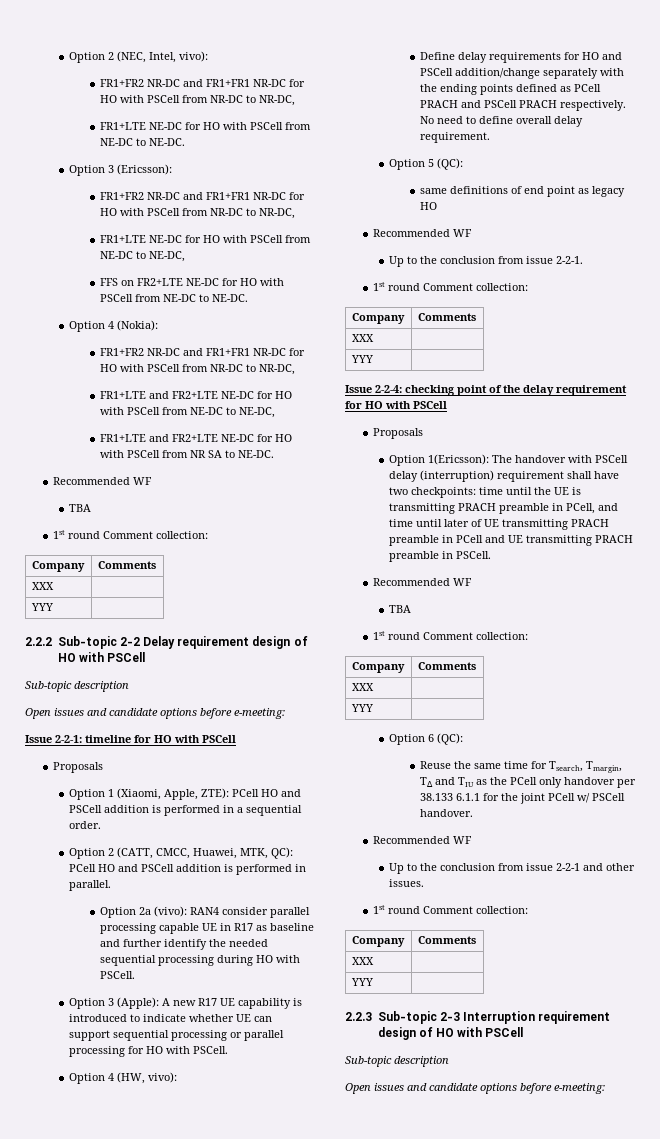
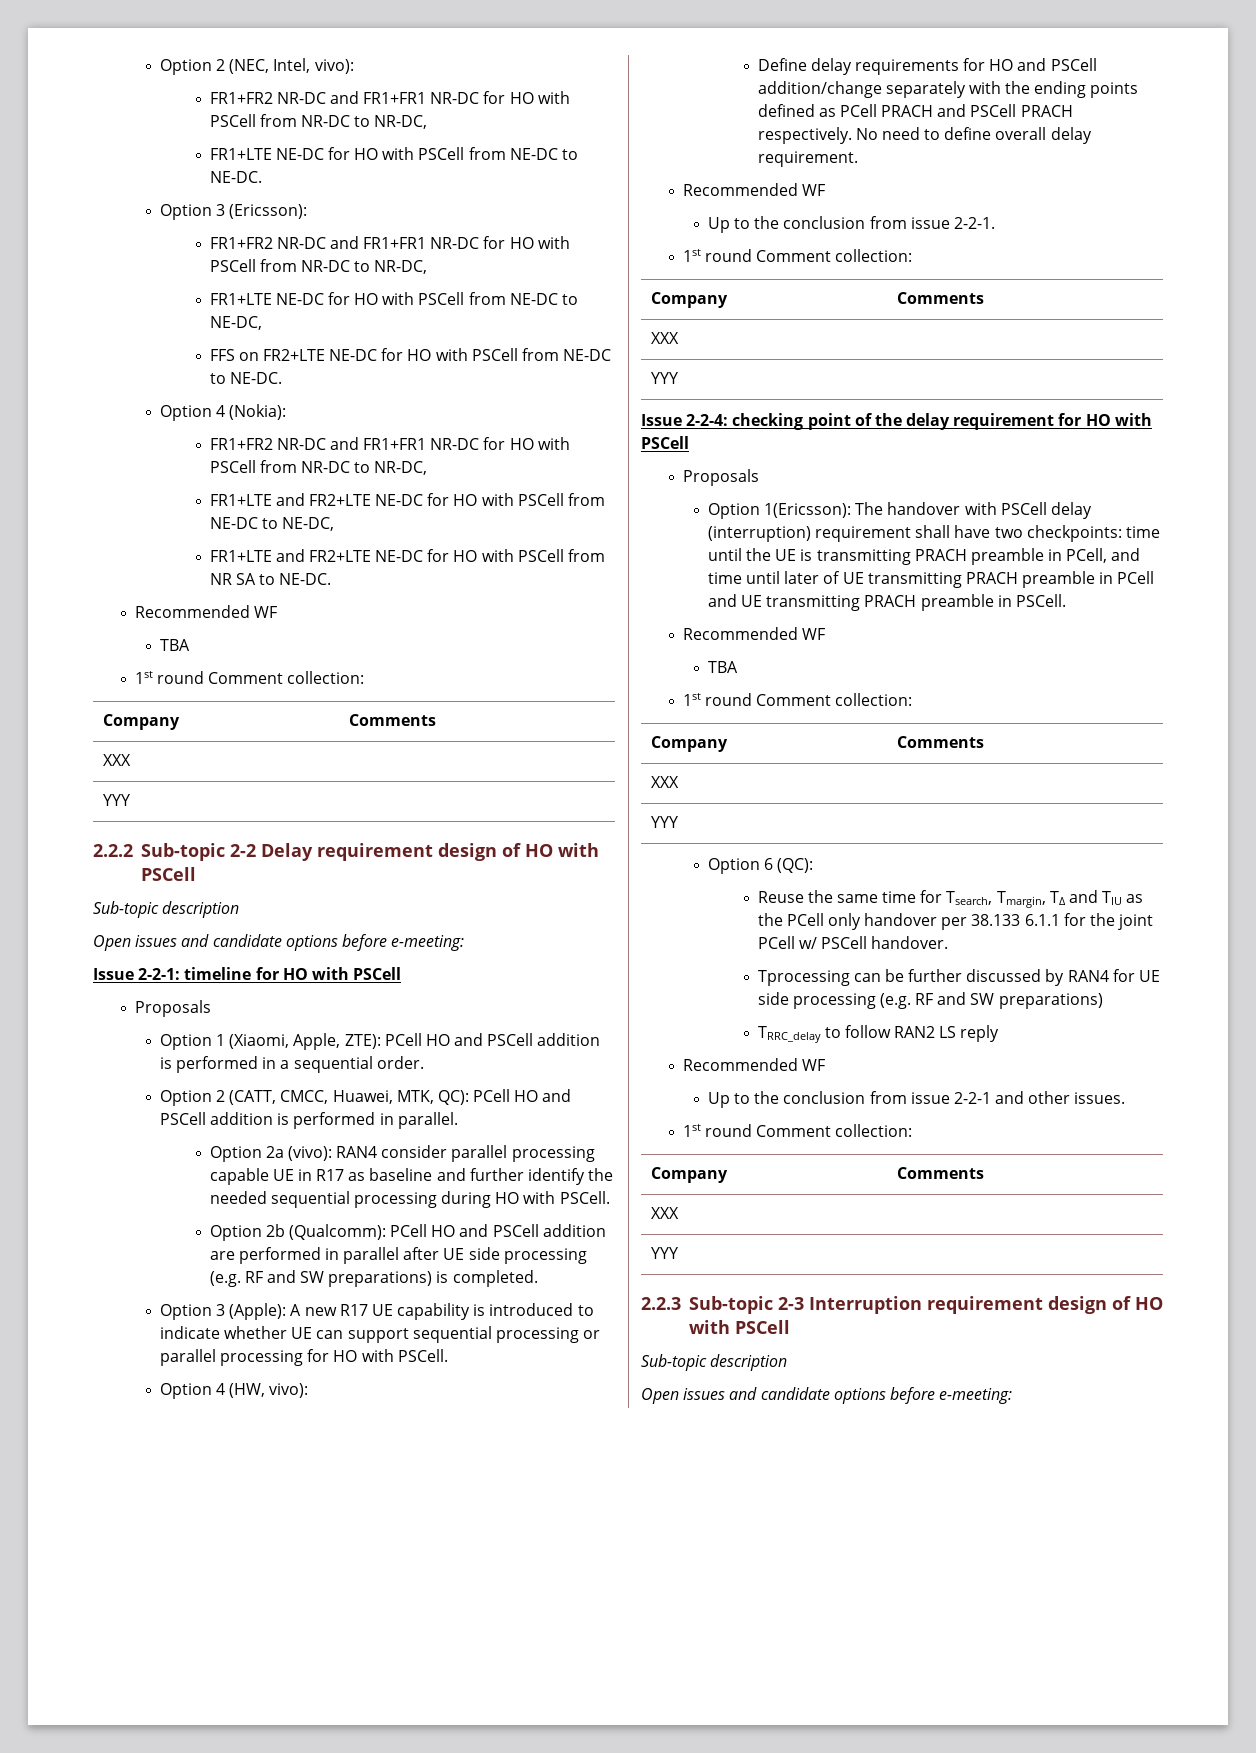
+ Option 2b (Qualcomm): PCell HO and PSCell addition are performed in parallel after UE side processing (e.g. RF and SW preparations) is completed.
- Option 5 (QC):
- same definitions of end point as legacy HO
+ Tprocessing can be further discussed by RAN4 for UE side processing (e.g. RF and SW preparations)
+ TRRC_delay to follow RAN2 LS reply

